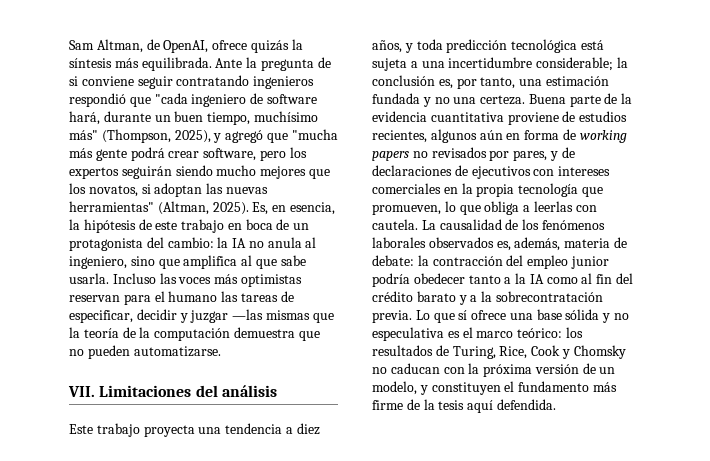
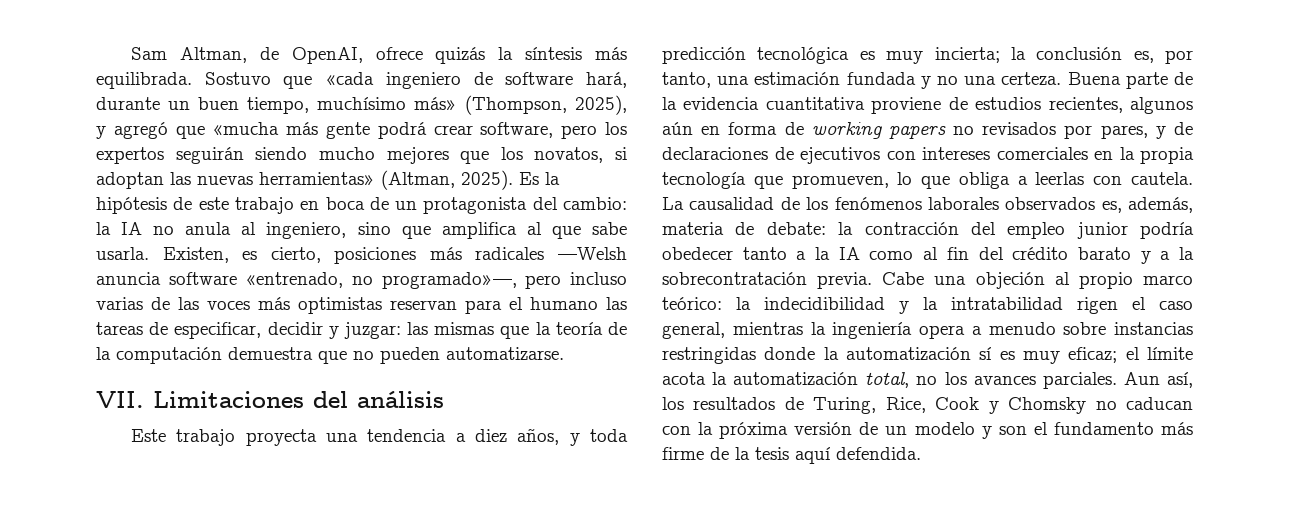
- Ante la pregunta de si conviene seguir contratando ingenieros respondió que "cada ingeniero de software hará, durante un buen tiempo, muchísimo más" (Thompson, 2025), y agregó que "mucha más gente podrá crear software, pero los expertos seguirán siendo mucho mejores que los novatos, si adoptan las nuevas herramientas" (Altman, 2025).
+ Sostuvo que «cada ingeniero de software hará, durante un buen tiempo, muchísimo más» (Thompson, 2025), y agregó que «mucha más gente podrá crear software, pero los expertos seguirán siendo mucho mejores que los novatos, si adoptan las nuevas herramientas» (Altman, 2025).
- Es, en esencia, la hipótesis de este trabajo en boca de un protagonista del cambio: la IA no anula al ingeniero, sino que amplifica al que sabe usarla.
+ Es la hipótesis de este trabajo en boca de un protagonista del cambio: la IA no anula al ingeniero, sino que amplifica al que sabe usarla.
- Incluso las voces más optimistas reservan para el humano las tareas de especificar, decidir y juzgar —las mismas que la teoría de la computación demuestra que no pueden automatizarse.
+ Existen, es cierto, posiciones más radicales —Welsh anuncia software «entrenado, no programado»—, pero incluso varias de las voces más optimistas reservan para el humano las tareas de especificar, decidir y juzgar: las mismas que la teoría de la computación demuestra que no pueden automatizarse.
- Este trabajo proyecta una tendencia a diez años, y toda predicción tecnológica está sujeta a una incertidumbre considerable; la conclusión es, por tanto, una estimación fundada y no una certeza.
+ Este trabajo proyecta una tendencia a diez años, y toda predicción tecnológica es muy incierta; la conclusión es, por tanto, una estimación fundada y no una certeza.
- Lo que sí ofrece una base sólida y no especulativa es el marco teórico: los resultados de Turing, Rice, Cook y Chomsky no caducan con la próxima versión de un modelo, y constituyen el fundamento más firme de la tesis aquí defendida.
+ Cabe una objeción al propio marco teórico: la indecidibilidad y la intratabilidad rigen el caso general, mientras la ingeniería opera a menudo sobre instancias restringidas donde la automatización sí es muy eficaz; el límite acota la automatización total, no los avances parciales. Aun así, los resultados de Turing, Rice, Cook y Chomsky no caducan con la próxima versión de un modelo y son el fundamento más firme de la tesis aquí defendida.

